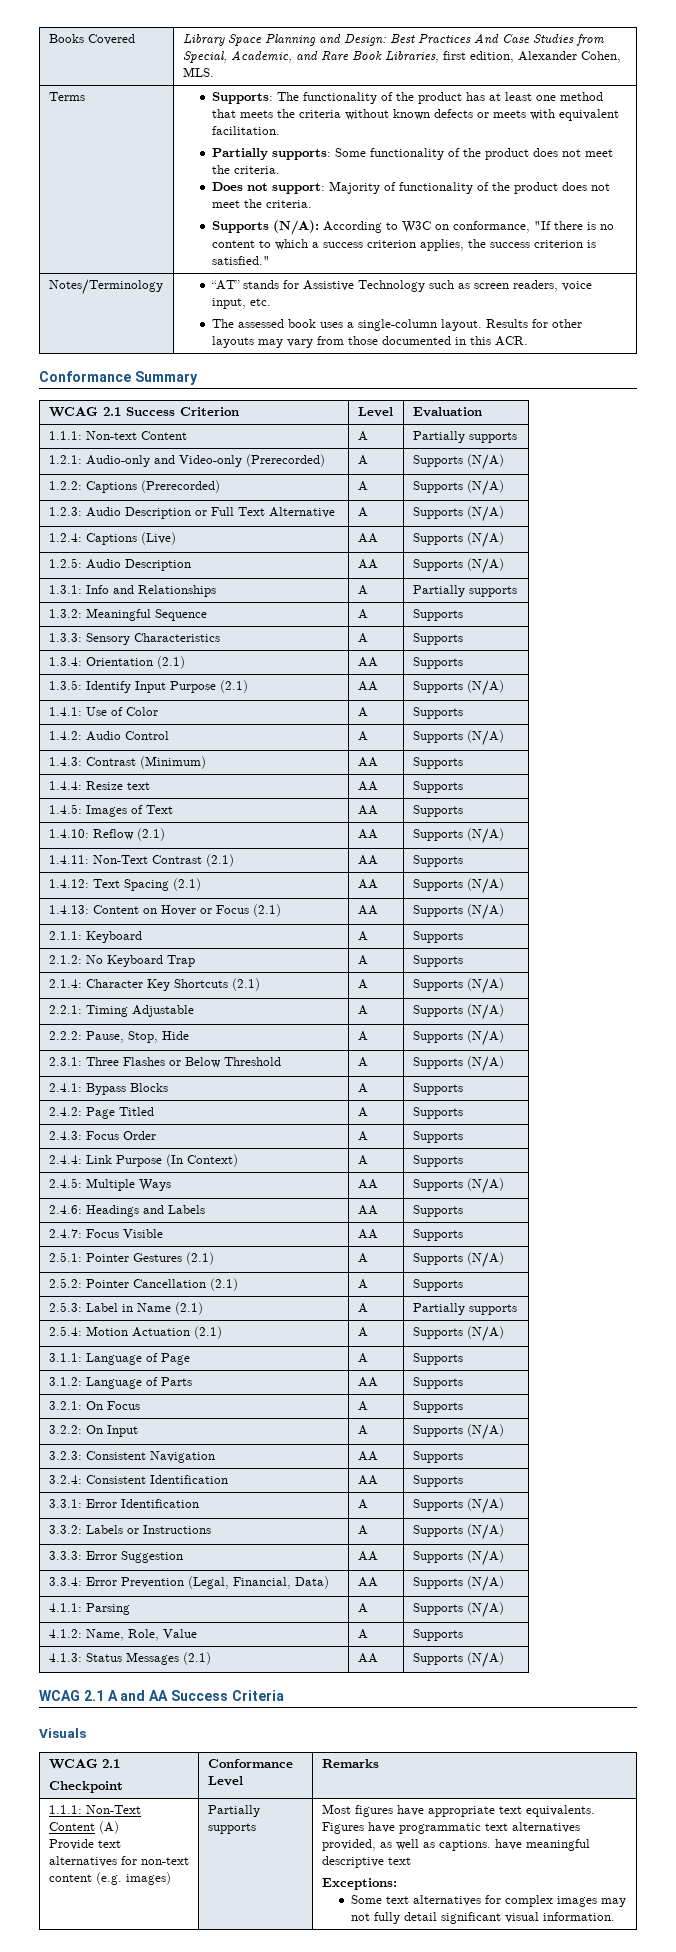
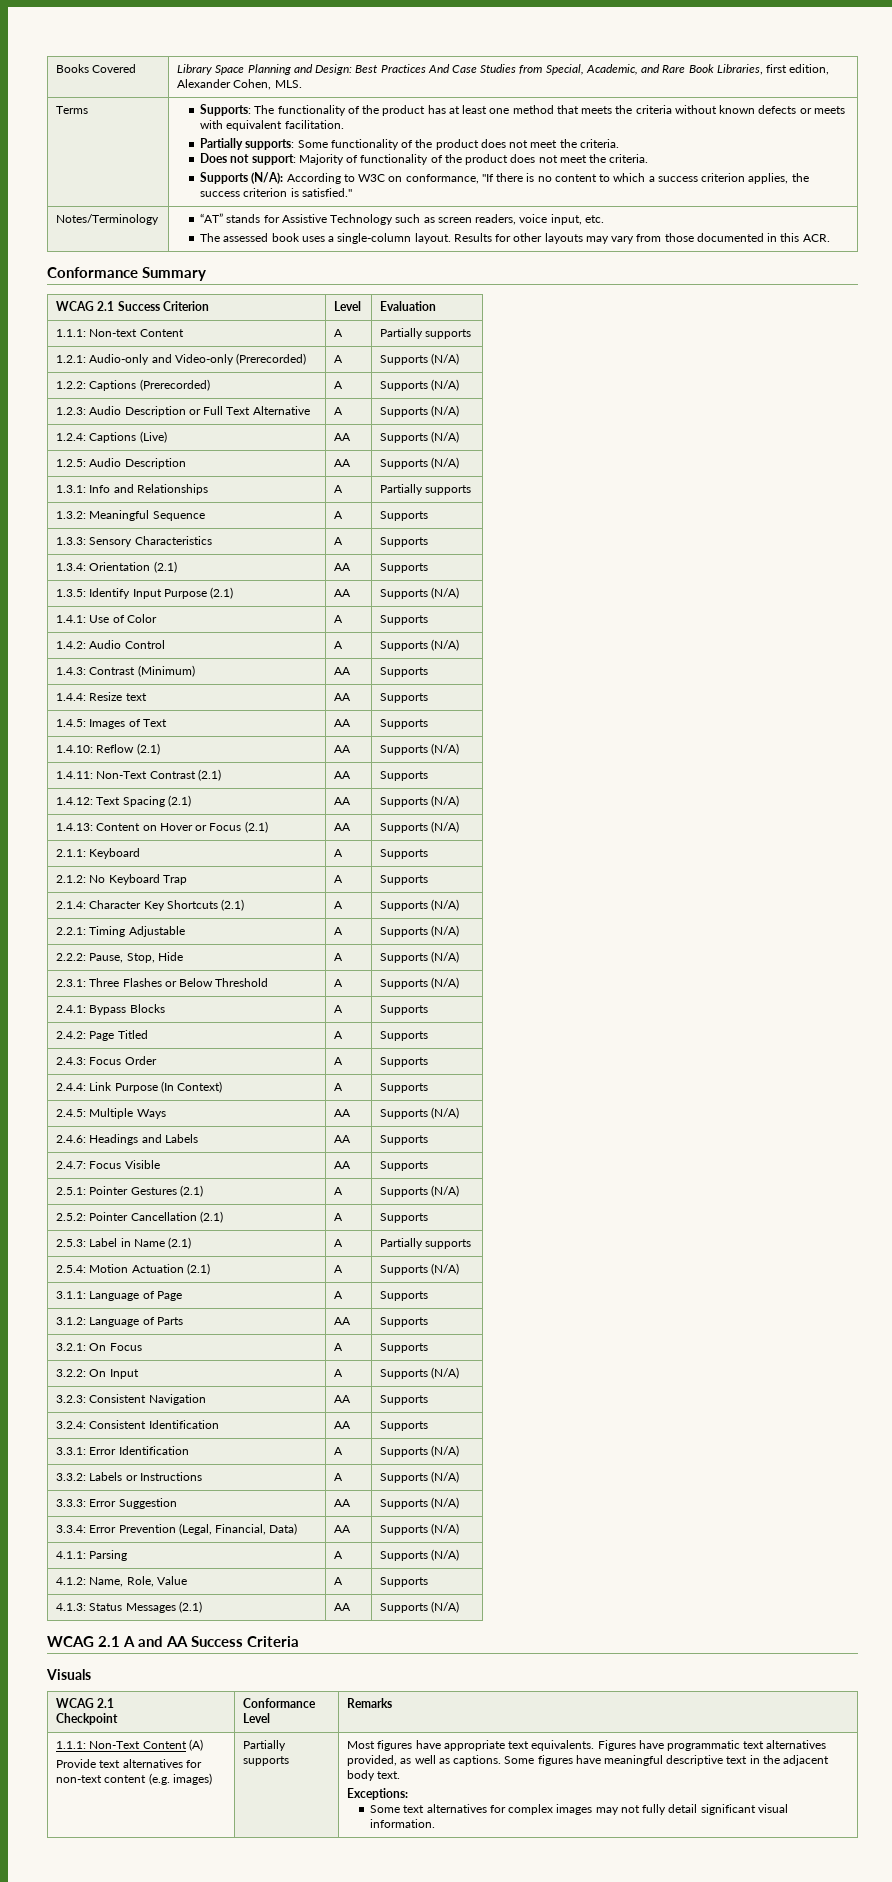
- Figures have programmatic text alternatives provided, as well as captions. have meaningful descriptive text
+ Figures have programmatic text alternatives provided, as well as captions. Some figures have meaningful descriptive text in the adjacent body text.

